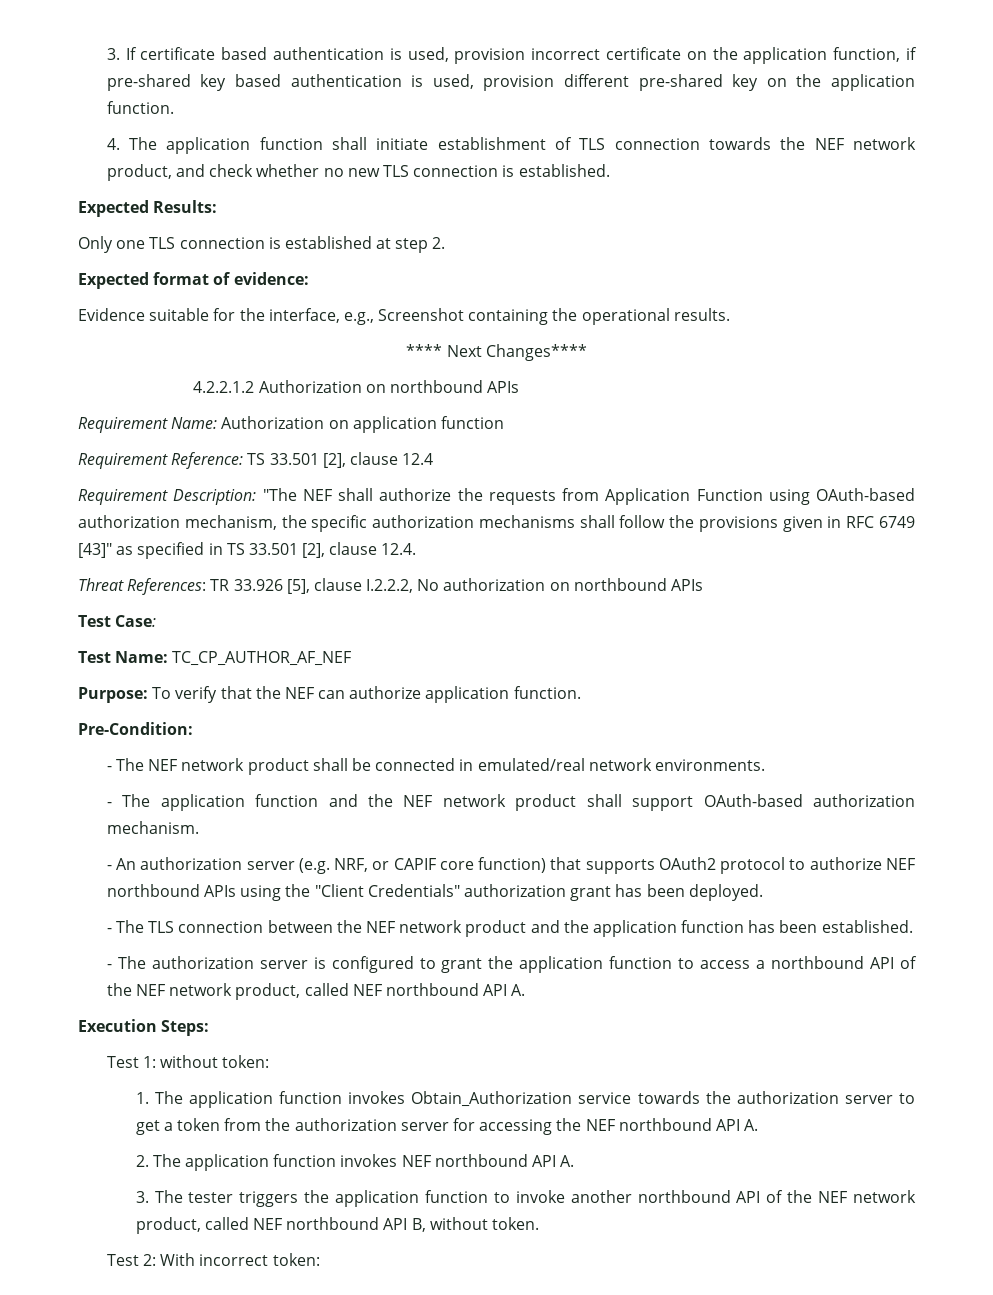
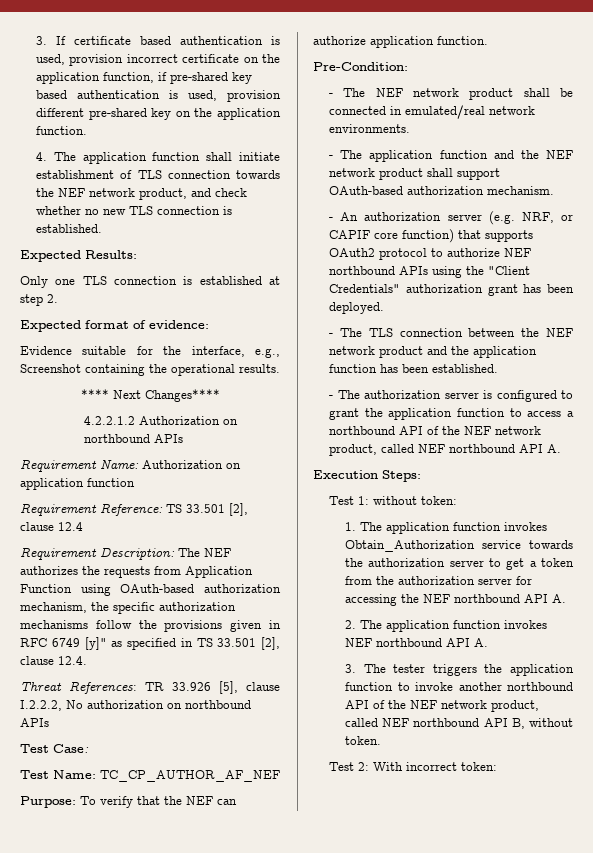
- Requirement Description: "The NEF shall authorize the requests from Application Function using OAuth-based authorization mechanism, the specific authorization mechanisms shall follow the provisions given in RFC 6749 [43]" as specified in TS 33.501 [2], clause 12.4.
+ Requirement Description: The NEF authorizes the requests from Application Function using OAuth-based authorization mechanism, the specific authorization mechanisms follow the provisions given in RFC 6749 [y]" as specified in TS 33.501 [2], clause 12.4.

